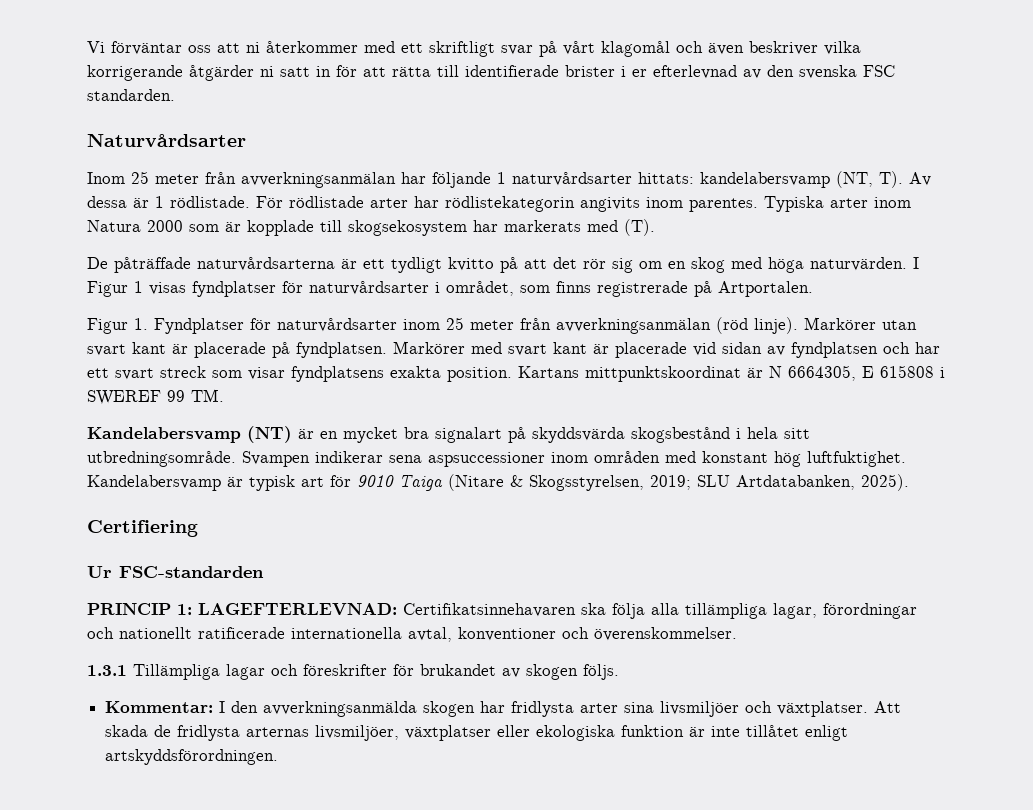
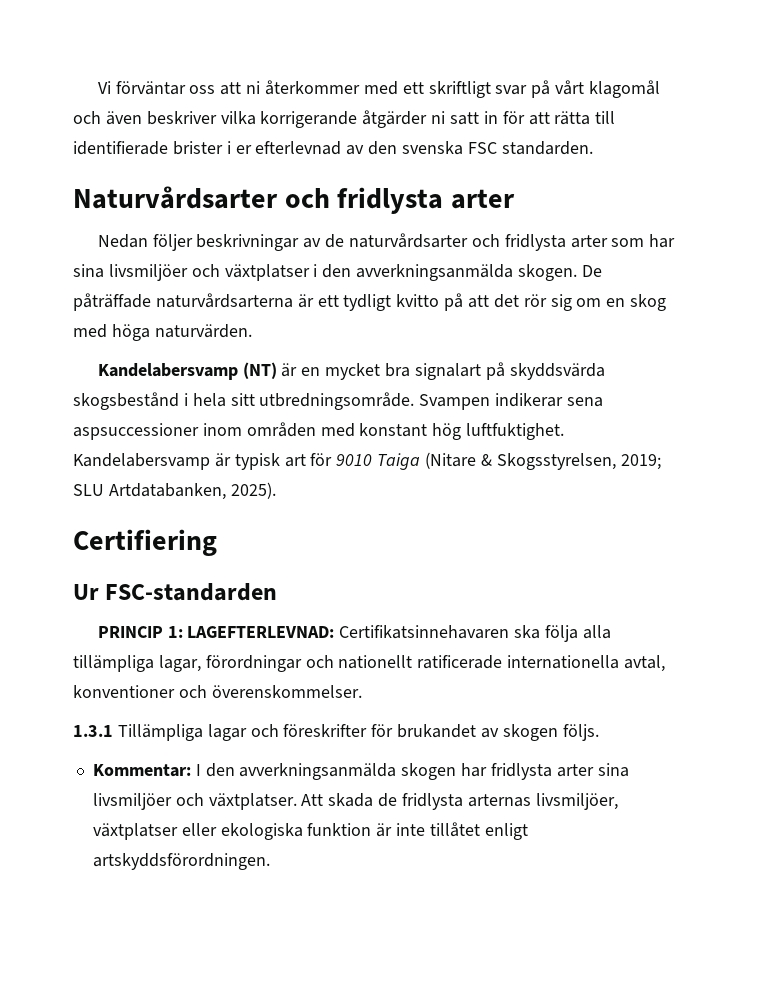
- Naturvårdsarter
- Inom 25 meter från avverkningsanmälan har följande 1 naturvårdsarter hittats: kandelabersvamp (NT, T). Av dessa är 1 rödlistade. För rödlistade arter har rödlistekategorin angivits inom parentes. Typiska arter inom Natura 2000 som är kopplade till skogsekosystem har markerats med (T).
- De påträffade naturvårdsarterna är ett tydligt kvitto på att det rör sig om en skog med höga naturvärden. I Figur 1 visas fyndplatser för naturvårdsarter i området, som finns registrerade på Artportalen.
- Figur 1. Fyndplatser för naturvårdsarter inom 25 meter från avverkningsanmälan (röd linje). Markörer utan svart kant är placerade på fyndplatsen. Markörer med svart kant är placerade vid sidan av fyndplatsen och har ett svart streck som visar fyndplatsens exakta position. Kartans mittpunktskoordinat är N 6664305, E 615808 i SWEREF 99 TM.
+ Naturvårdsarter och fridlysta arter
+ Nedan följer beskrivningar av de naturvårdsarter och fridlysta arter som har sina livsmiljöer och växtplatser i den avverkningsanmälda skogen. De påträffade naturvårdsarterna är ett tydligt kvitto på att det rör sig om en skog med höga naturvärden.

